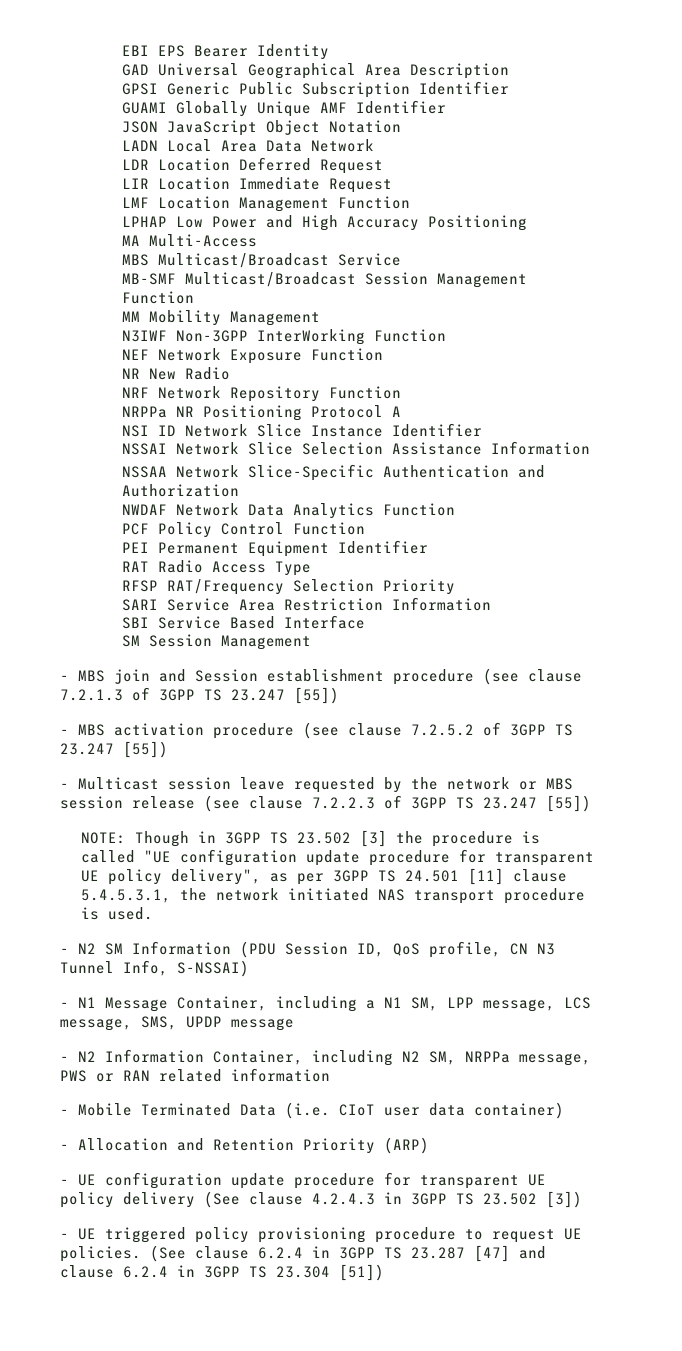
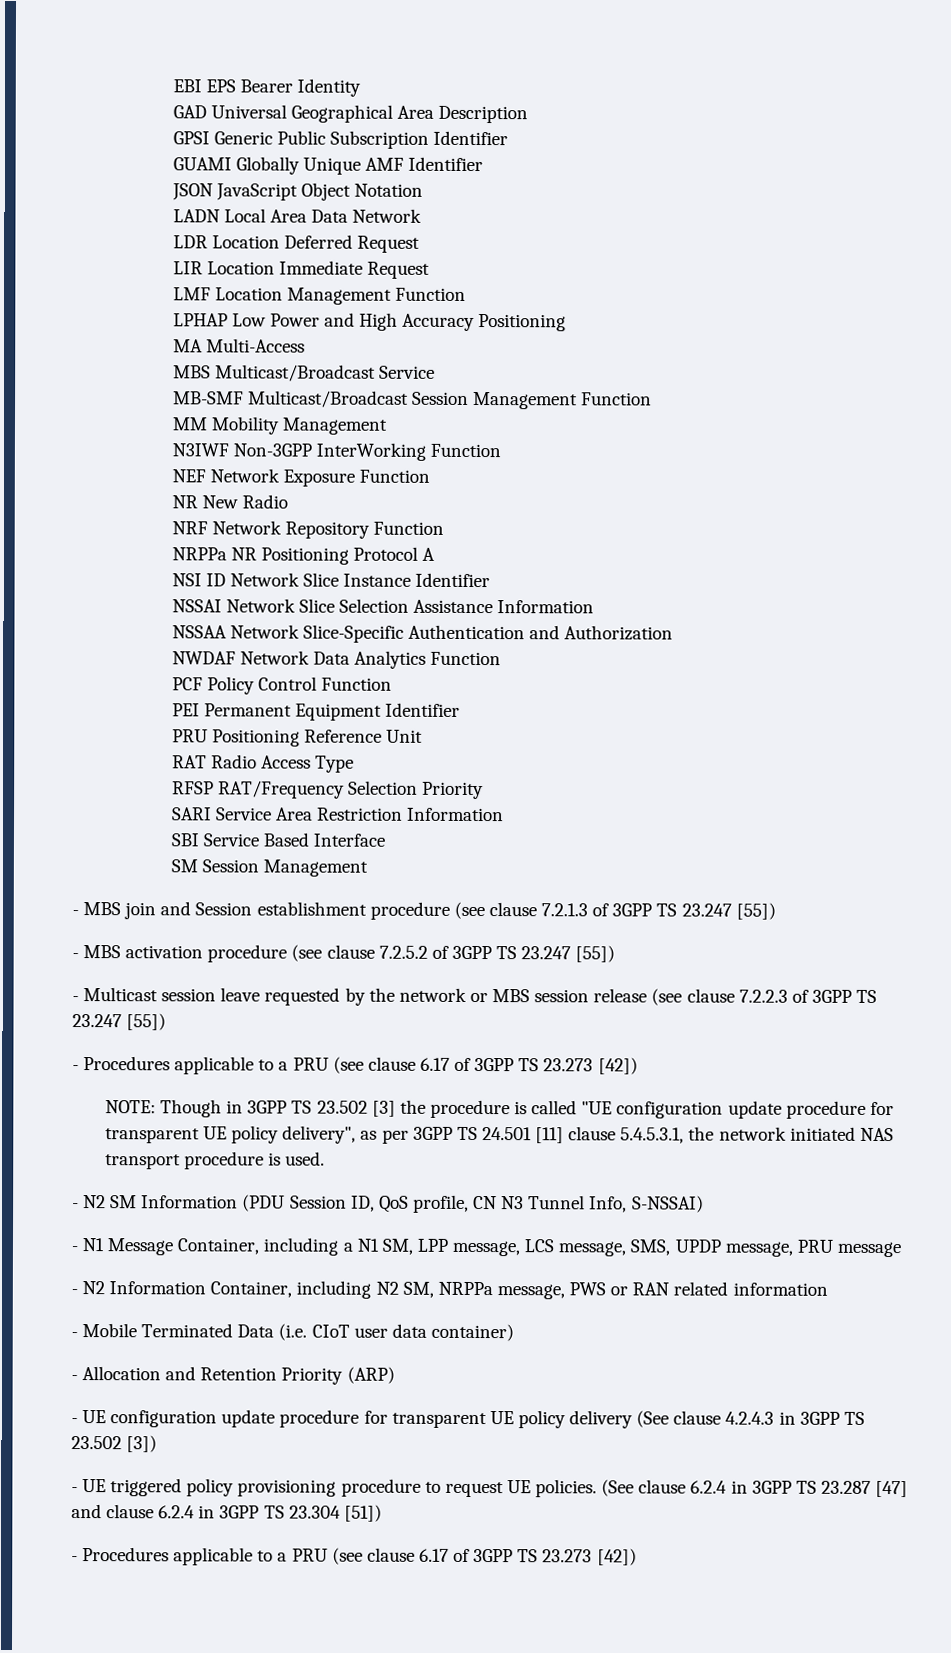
+ PRU Positioning Reference Unit
  - Multicast session leave requested by the network or MBS session release (see clause 7.2.2.3 of 3GPP TS 23.247 [55])
+ - Procedures applicable to a PRU (see clause 6.17 of 3GPP TS 23.273 [42])
- - N1 Message Container, including a N1 SM, LPP message, LCS message, SMS, UPDP message
+ - N1 Message Container, including a N1 SM, LPP message, LCS message, SMS, UPDP message, PRU message
  (See clause 6.2.4 in 3GPP TS 23.287 [47] and clause 6.2.4 in 3GPP TS 23.304 [51])
+ - Procedures applicable to a PRU (see clause 6.17 of 3GPP TS 23.273 [42])

